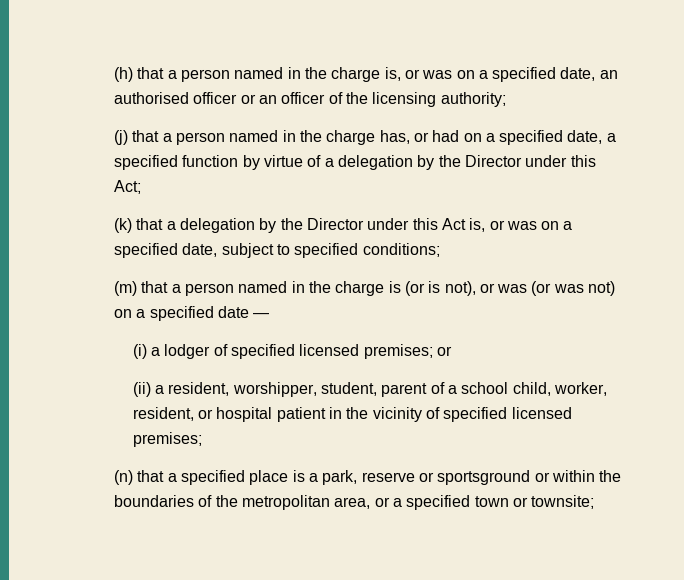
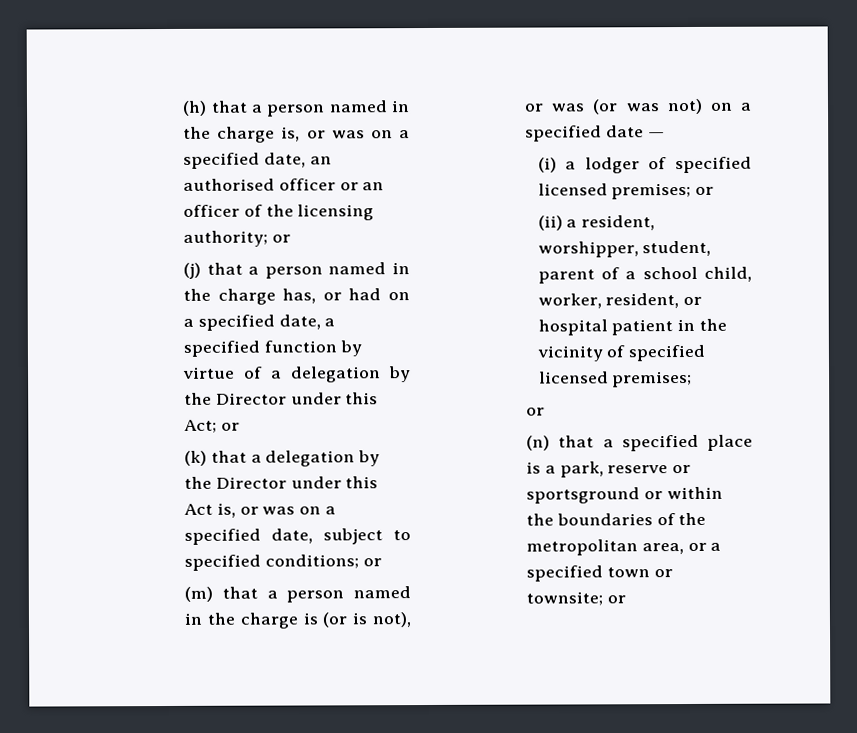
- (h) that a person named in the charge is, or was on a specified date, an authorised officer or an officer of the licensing authority;
+ (h) that a person named in the charge is, or was on a specified date, an authorised officer or an officer of the licensing authority; or
- (j) that a person named in the charge has, or had on a specified date, a specified function by virtue of a delegation by the Director under this Act;
+ (j) that a person named in the charge has, or had on a specified date, a specified function by virtue of a delegation by the Director under this Act; or
- (k) that a delegation by the Director under this Act is, or was on a specified date, subject to specified conditions;
+ (k) that a delegation by the Director under this Act is, or was on a specified date, subject to specified conditions; or
  (ii) a resident, worshipper, student, parent of a school child, worker, resident, or hospital patient in the vicinity of specified licensed premises;
+ or
- (n) that a specified place is a park, reserve or sportsground or within the boundaries of the metropolitan area, or a specified town or townsite;
+ (n) that a specified place is a park, reserve or sportsground or within the boundaries of the metropolitan area, or a specified town or townsite; or

